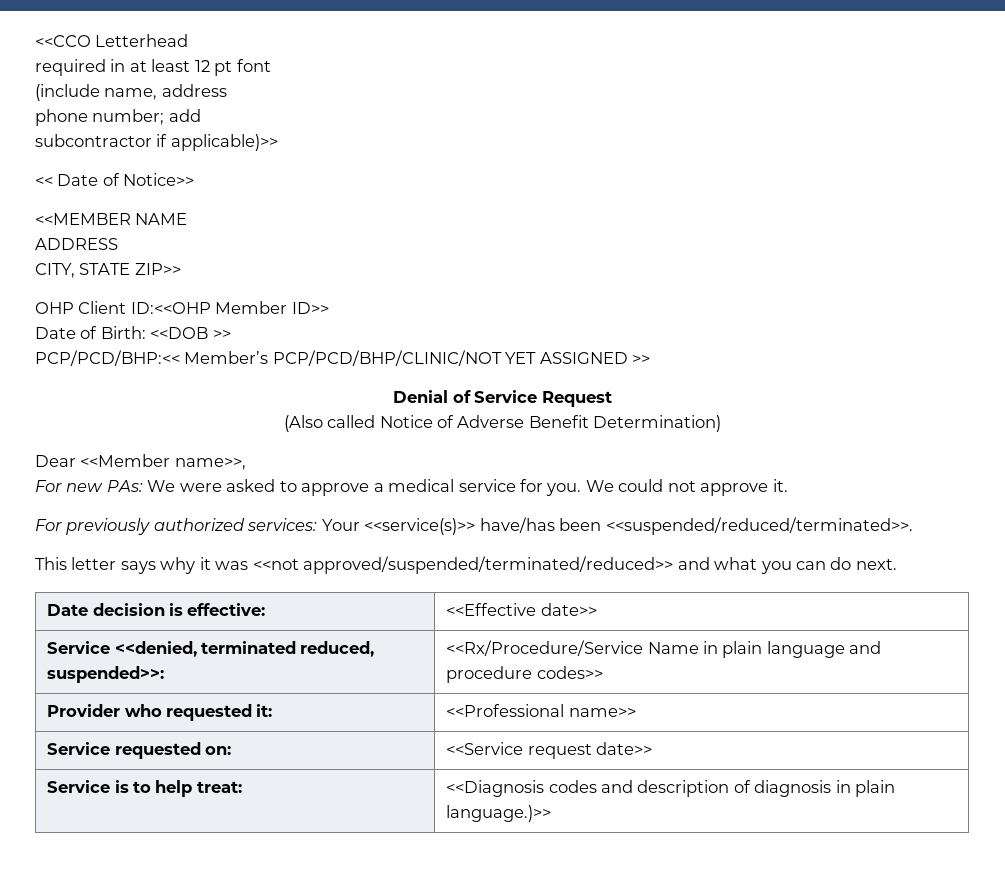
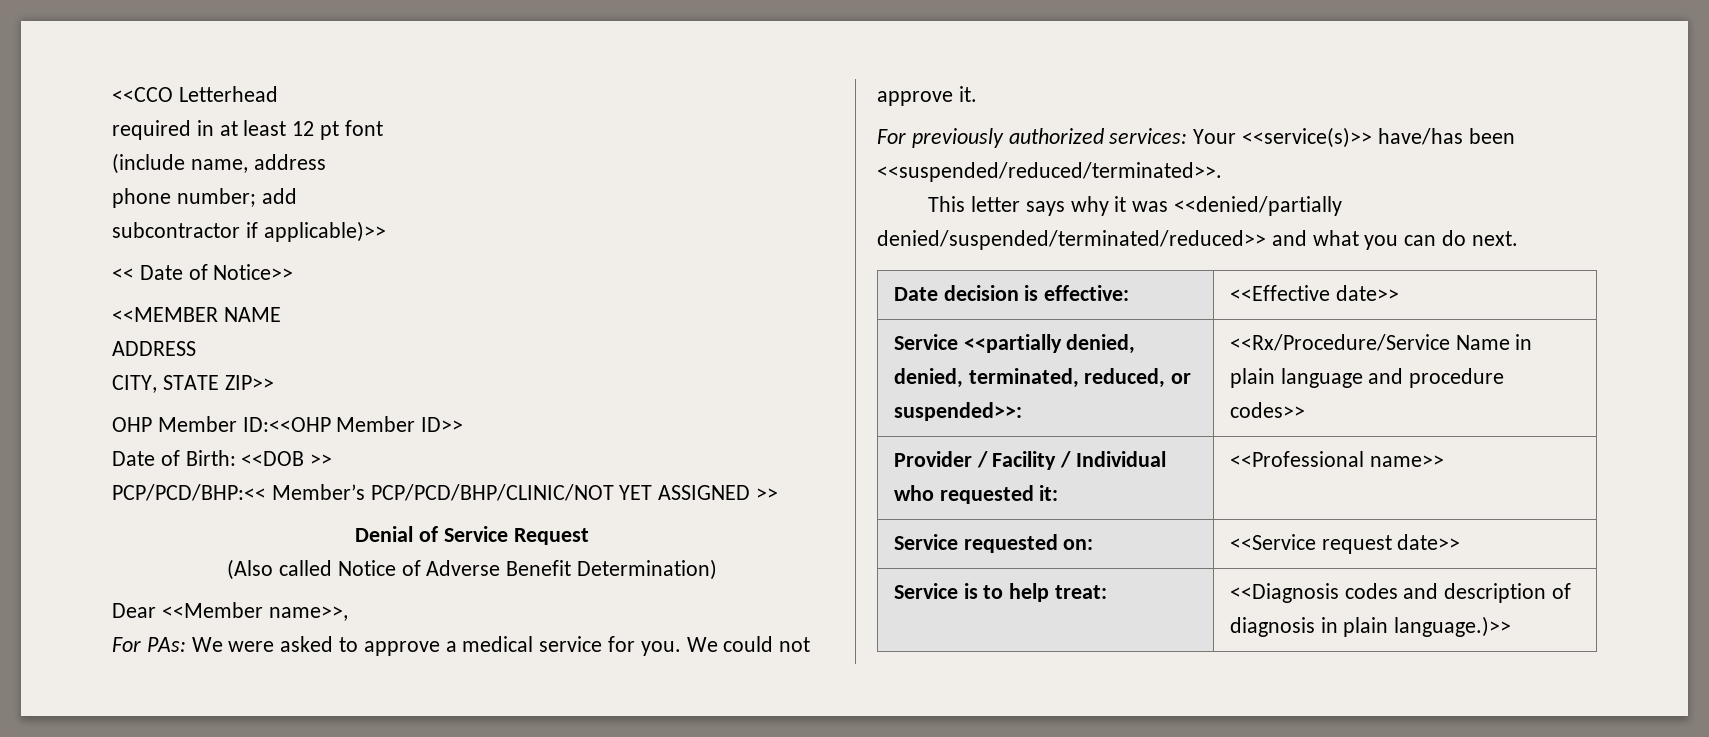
- OHP Client ID:<<OHP Member ID>>
+ OHP Member ID:<<OHP Member ID>>
- For new PAs: We were asked to approve a medical service for you.
+ For PAs: We were asked to approve a medical service for you.
- This letter says why it was <<not approved/suspended/terminated/reduced>> and what you can do next.
+ This letter says why it was <<denied/partially denied/suspended/terminated/reduced>> and what you can do next.
- Service <<denied, terminated reduced, suspended>>: | <<Rx/Procedure/Service Name in plain language and procedure codes>>
+ Service <<partially denied, denied, terminated, reduced, or suspended>>: | <<Rx/Procedure/Service Name in plain language and procedure codes>>
- Provider who requested it: | <<Professional name>>
+ Provider / Facility / Individual who requested it: | <<Professional name>>

